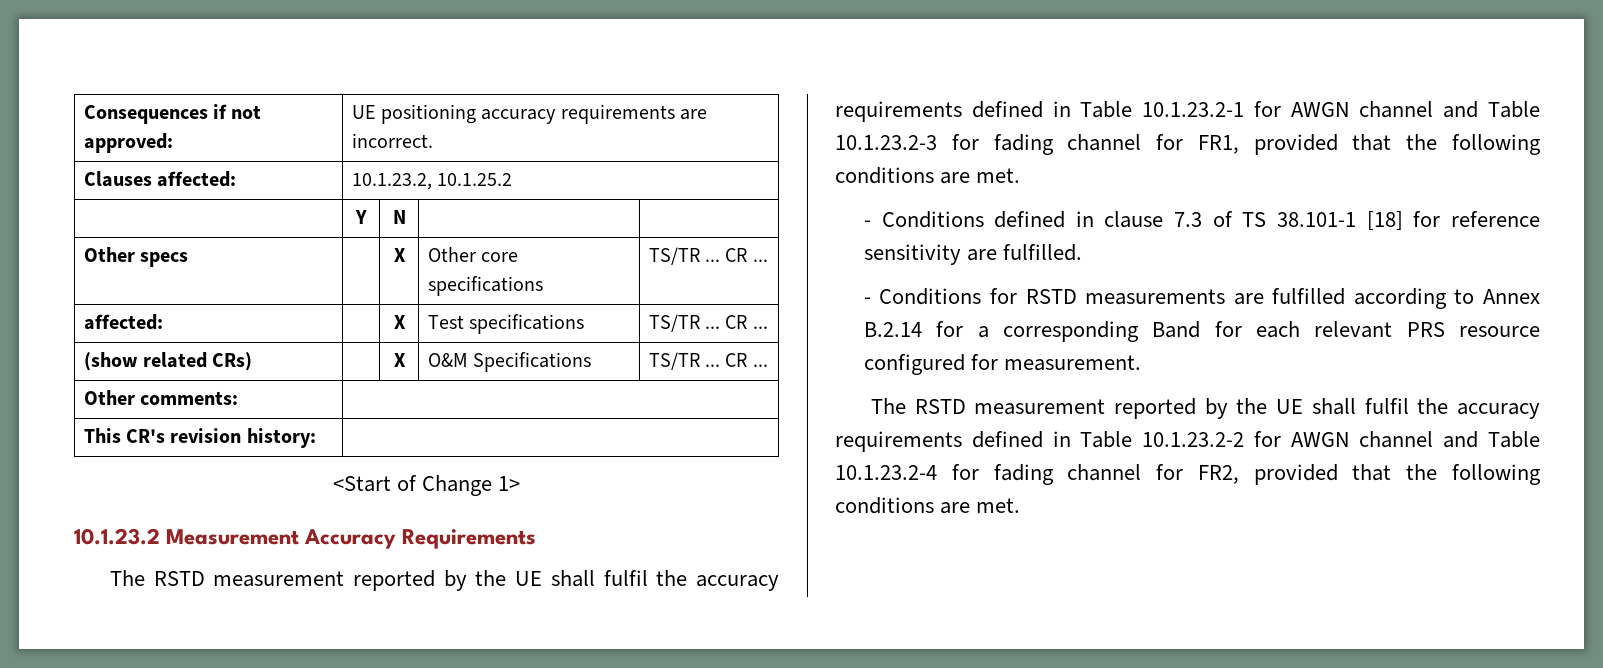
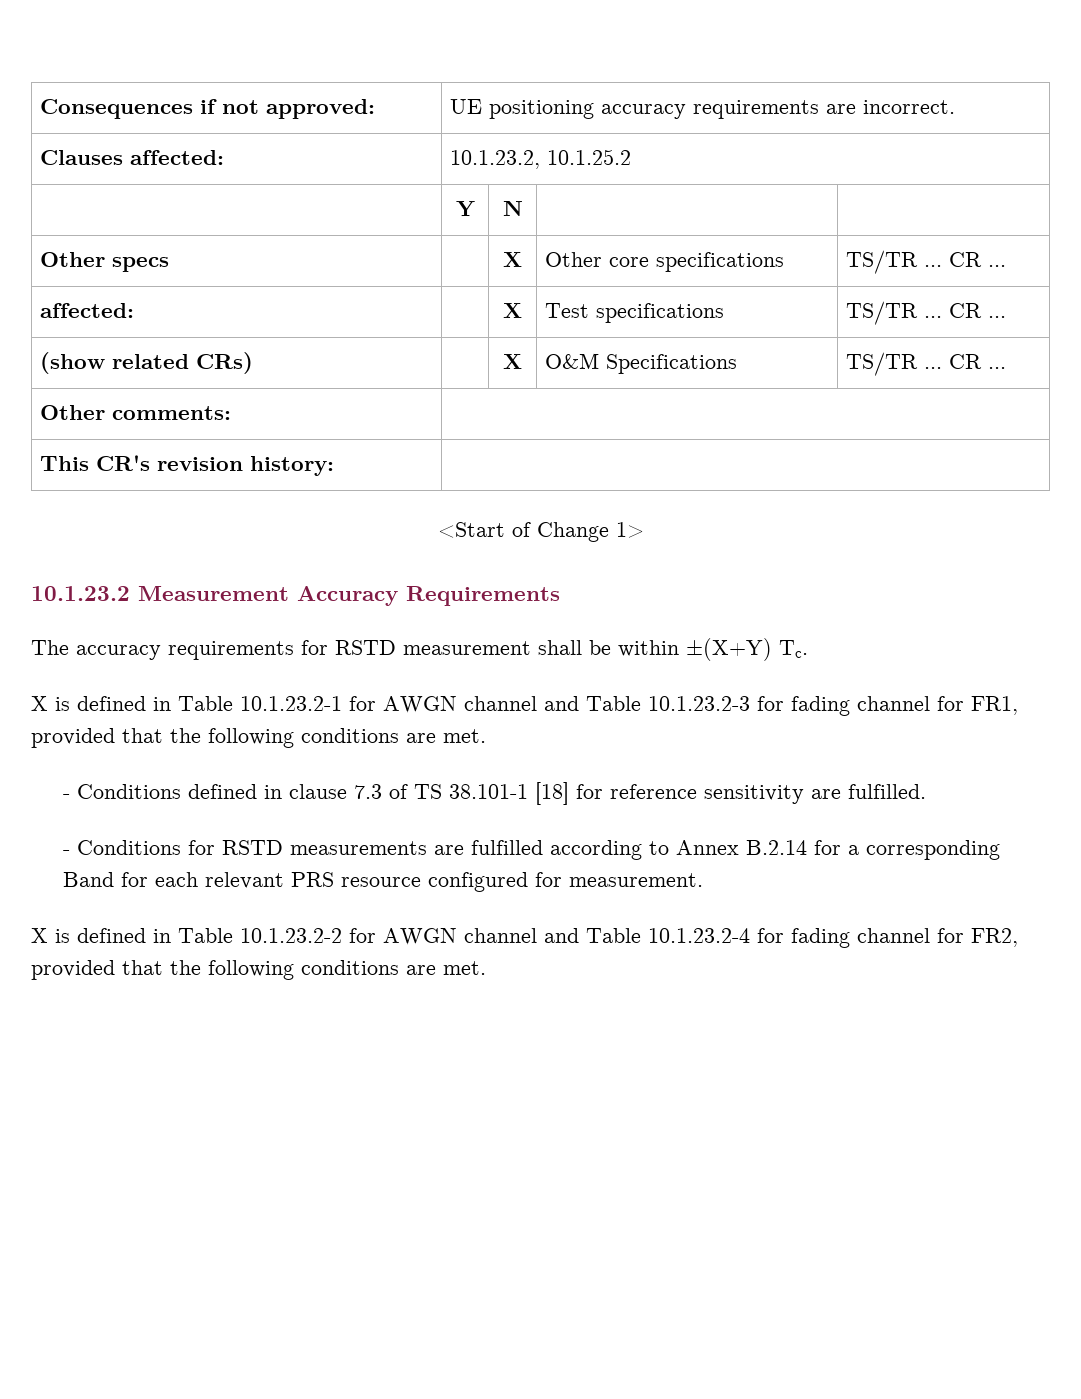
- The RSTD measurement reported by the UE shall fulfil the accuracy requirements defined in Table 10.1.23.2-1 for AWGN channel and Table 10.1.23.2-3 for fading channel for FR1, provided that the following conditions are met.
+ The accuracy requirements for RSTD measurement shall be within ±(X+Y) Tc.
+ X is defined in Table 10.1.23.2-1 for AWGN channel and Table 10.1.23.2-3 for fading channel for FR1, provided that the following conditions are met.
- The RSTD measurement reported by the UE shall fulfil the accuracy requirements defined in Table 10.1.23.2-2 for AWGN channel and Table 10.1.23.2-4 for fading channel for FR2, provided that the following conditions are met.
+ X is defined in Table 10.1.23.2-2 for AWGN channel and Table 10.1.23.2-4 for fading channel for FR2, provided that the following conditions are met.

